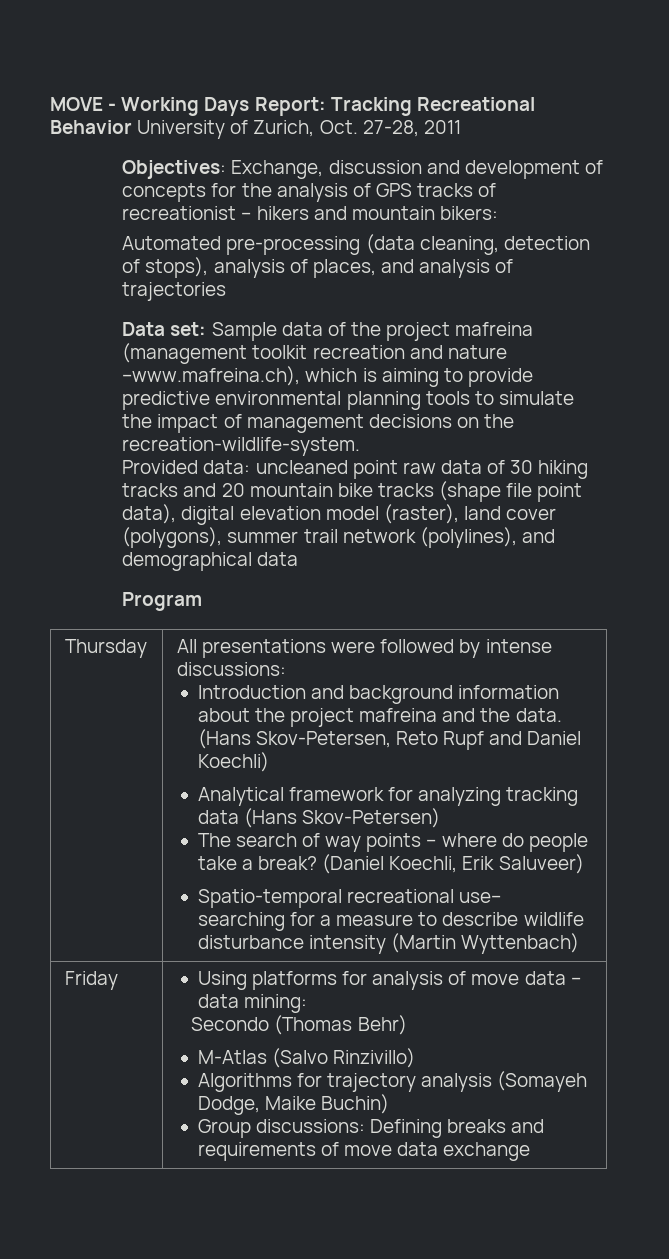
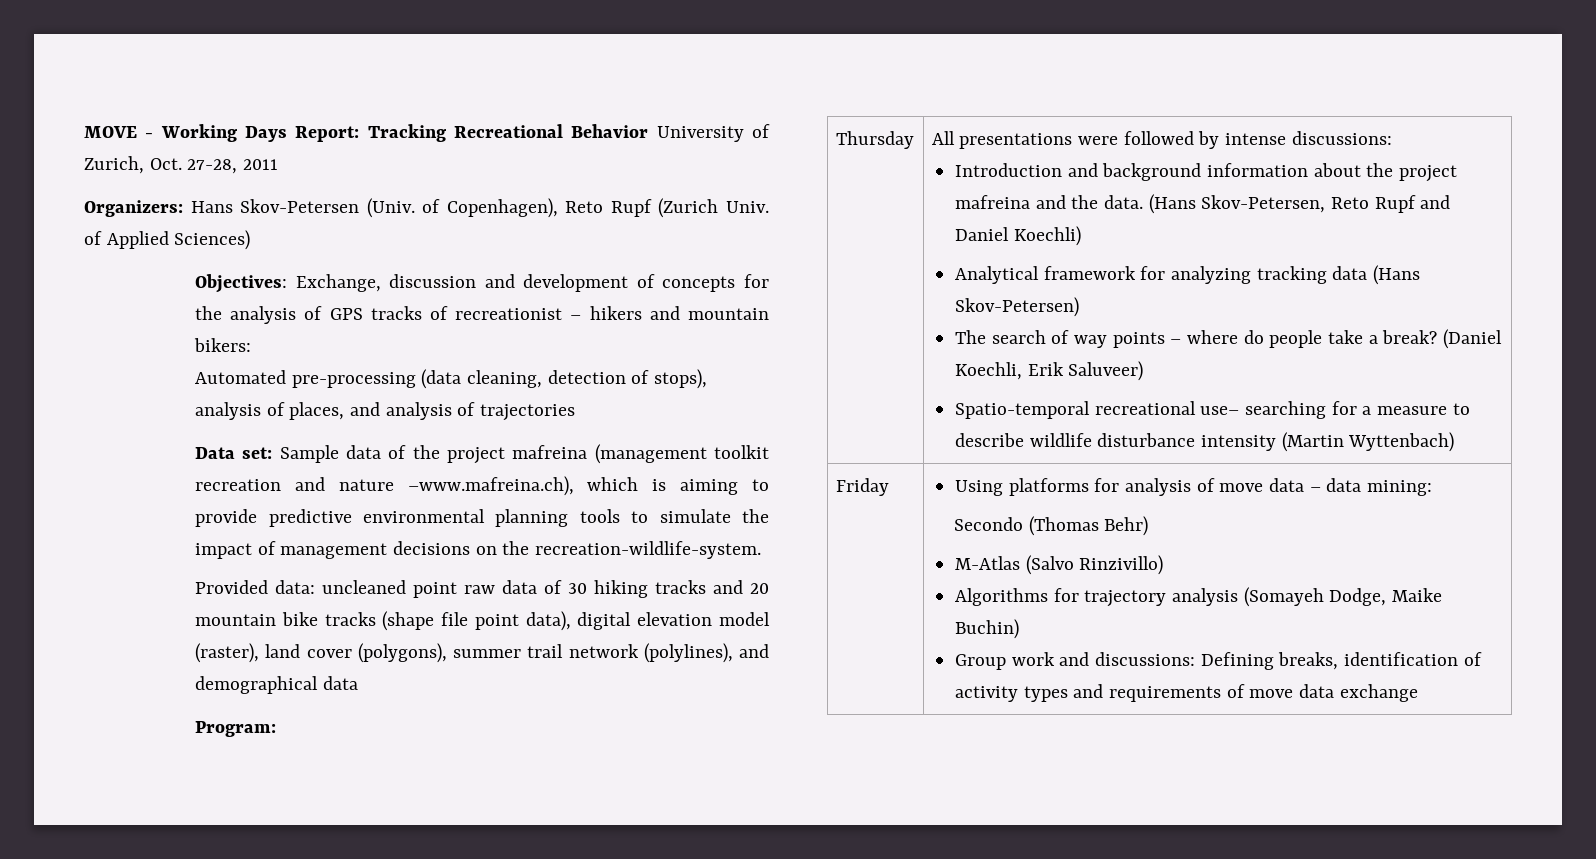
+ Organizers: Hans Skov-Petersen (Univ. of Copenhagen), Reto Rupf (Zurich Univ. of Applied Sciences)
- Program
+ Program:
- Group discussions: Defining breaks and requirements of move data exchange
+ Group work and discussions: Defining breaks, identification of activity types and requirements of move data exchange

